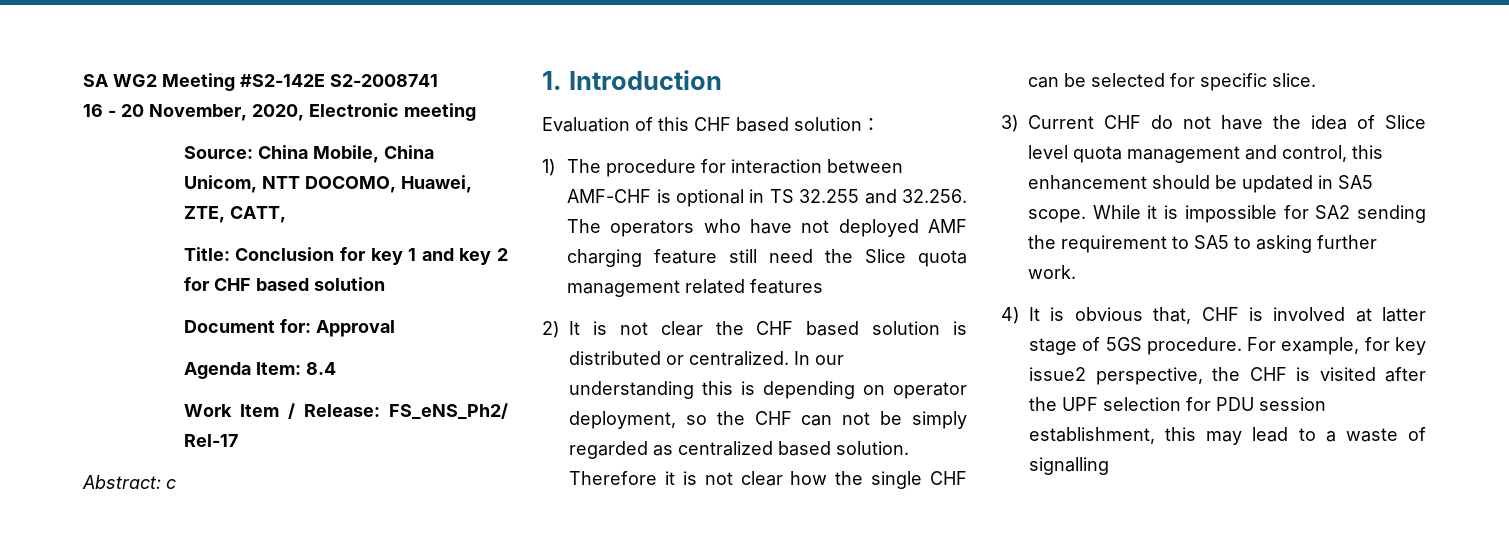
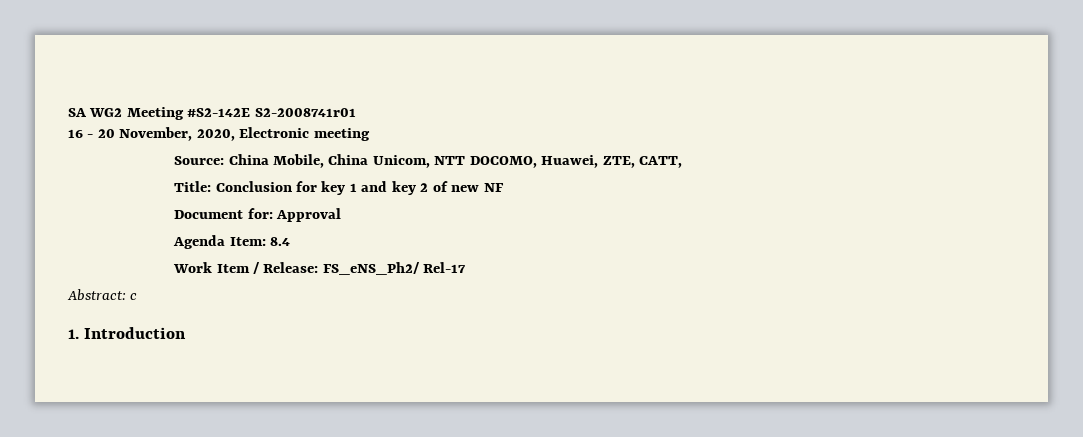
- SA WG2 Meeting #S2-142E S2-2008741
+ SA WG2 Meeting #S2-142E S2-2008741r01
- Title: Conclusion for key 1 and key 2 for CHF based solution
+ Title: Conclusion for key 1 and key 2 of new NF
- Evaluation of this CHF based solution：
- 1) The procedure for interaction between AMF-CHF is optional in TS 32.255 and 32.256. The operators who have not deployed AMF charging feature still need the Slice quota management related features
- 2) It is not clear the CHF based solution is distributed or centralized. In our understanding this is depending on operator deployment, so the CHF can not be simply regarded as centralized based solution. Therefore it is not clear how the single CHF can be selected for specific slice.
- 3) Current CHF do not have the idea of Slice level quota management and control, this enhancement should be updated in SA5 scope. While it is impossible for SA2 sending the requirement to SA5 to asking further work.
- 4) It is obvious that, CHF is involved at latter stage of 5GS procedure. For example, for key issue2 perspective, the CHF is visited after the UPF selection for PDU session establishment, this may lead to a waste of signalling

